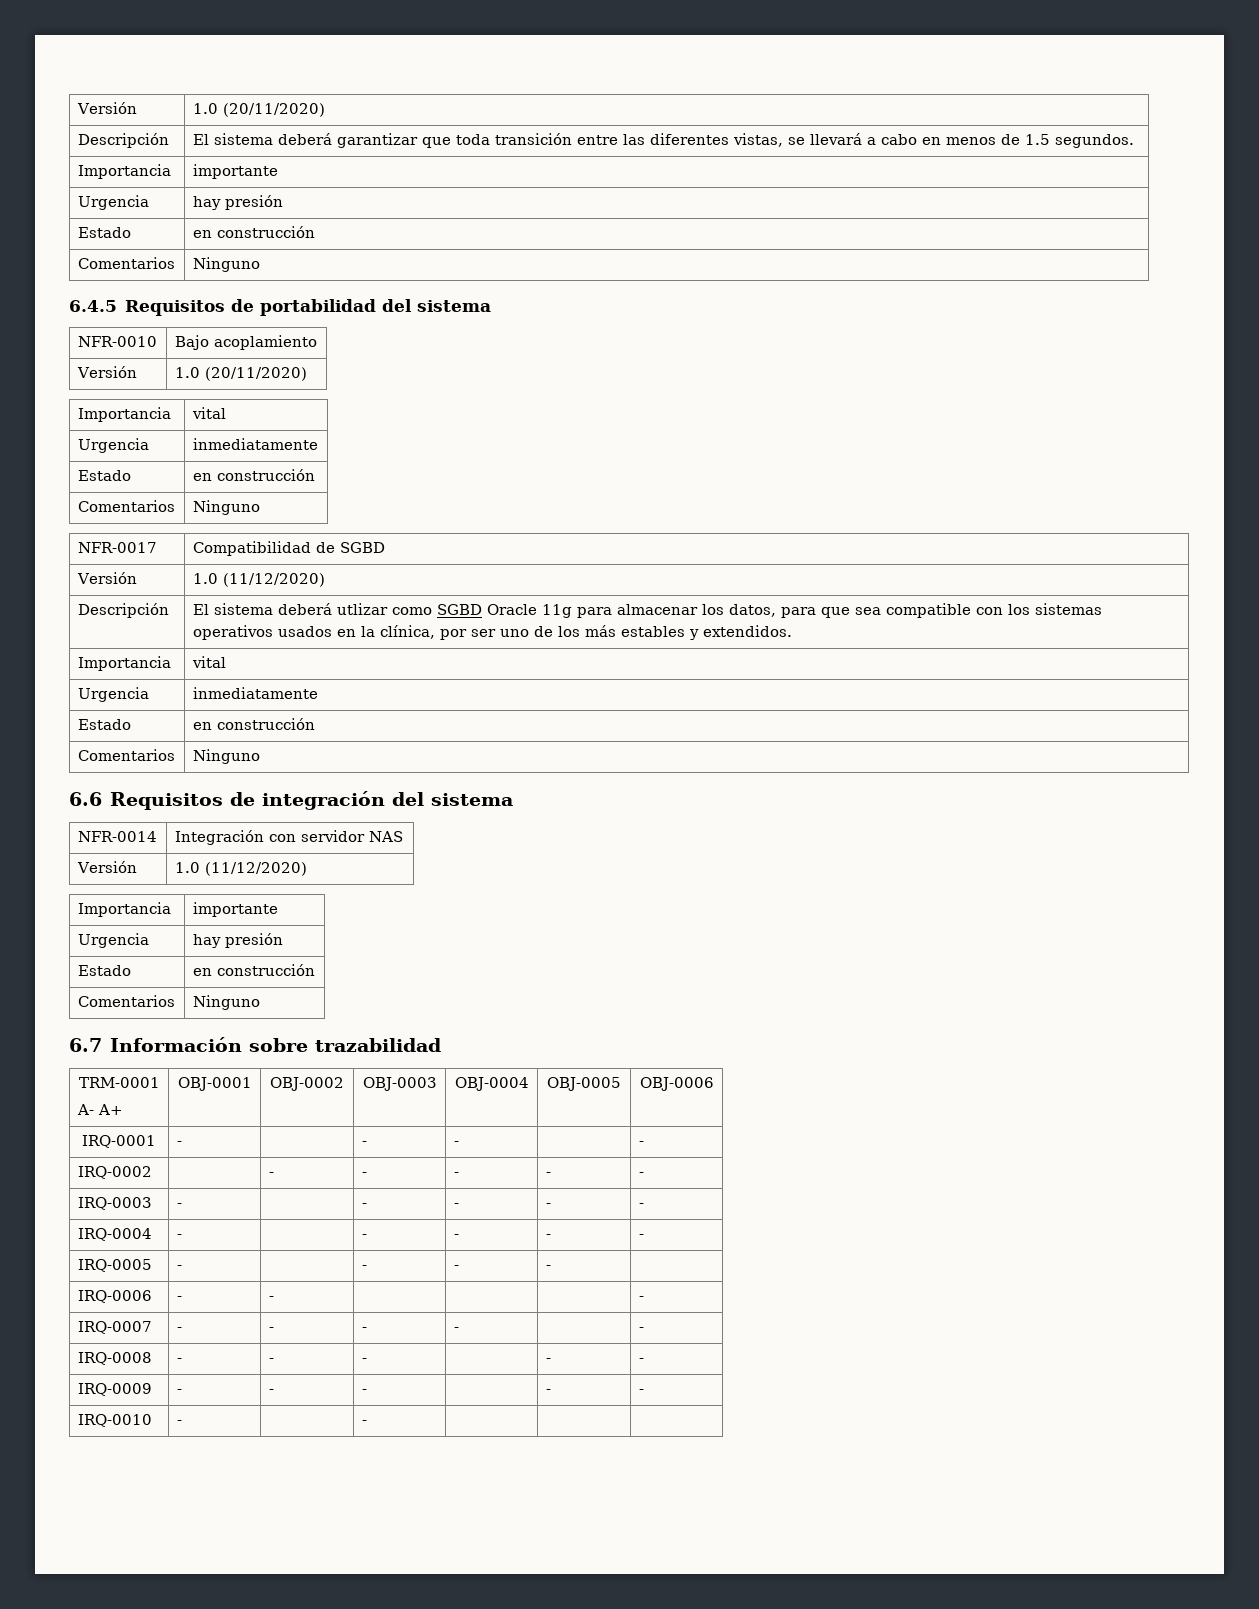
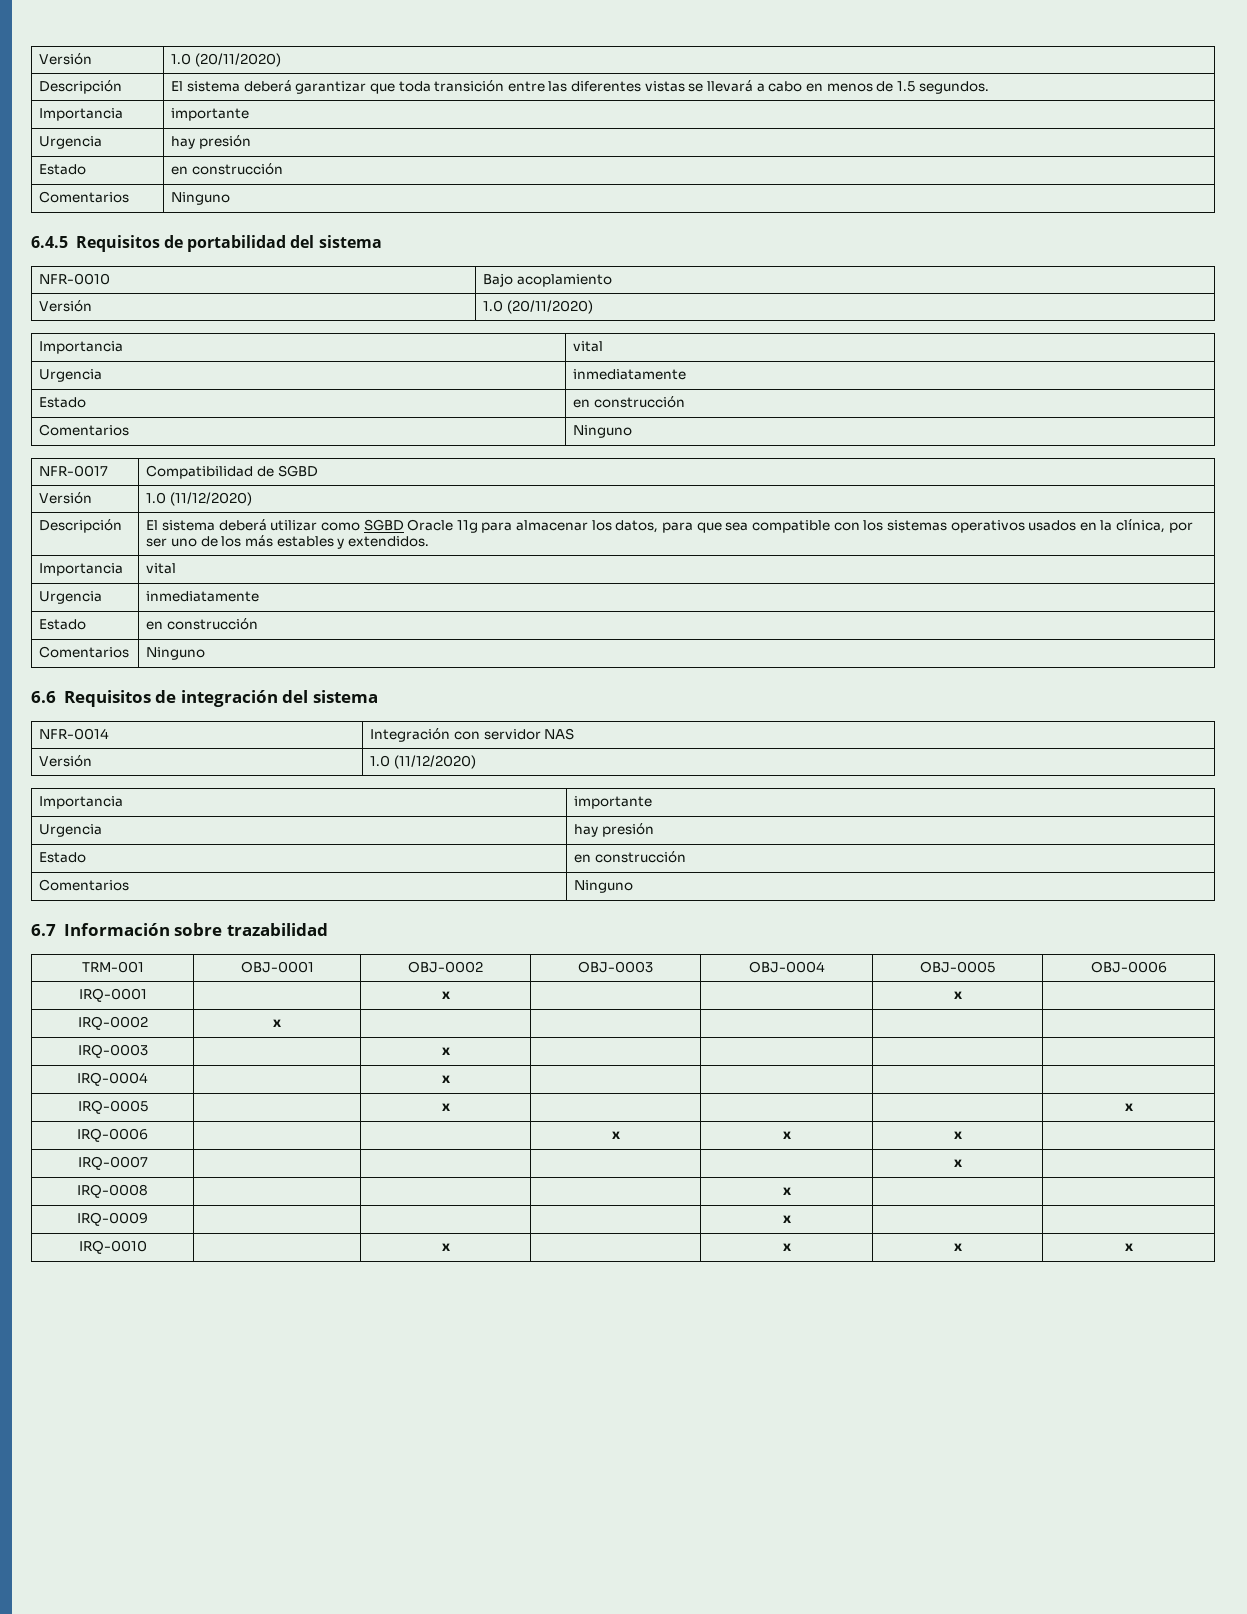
- Descripción | El sistema deberá garantizar que toda transición entre las diferentes vistas, se llevará a cabo en menos de 1.5 segundos.
+ Descripción | El sistema deberá garantizar que toda transición entre las diferentes vistas se llevará a cabo en menos de 1.5 segundos.
- Descripción | El sistema deberá utlizar como SGBD Oracle 11g para almacenar los datos, para que sea compatible con los sistemas operativos usados en la clínica, por ser uno de los más estables y extendidos.
+ Descripción | El sistema deberá utilizar como SGBD Oracle 11g para almacenar los datos, para que sea compatible con los sistemas operativos usados en la clínica, por ser uno de los más estables y extendidos.
- TRM-0001
- A- A+ | OBJ-0001 | OBJ-0002 | OBJ-0003 | OBJ-0004 | OBJ-0005 | OBJ-0006
+ TRM-001 | OBJ-0001 | OBJ-0002 | OBJ-0003 | OBJ-0004 | OBJ-0005 | OBJ-0006
- IRQ-0001 | - | | - | - | | -
- IRQ-0002 | | - | - | - | - | -
- IRQ-0003 | - | | - | - | - | -
- IRQ-0004 | - | | - | - | - | -
- IRQ-0005 | - | | - | - | - |
- IRQ-0006 | - | - | | | | -
- IRQ-0007 | - | - | - | - | | -
- IRQ-0008 | - | - | - | | - | -
- IRQ-0009 | - | - | - | | - | -
- IRQ-0010 | - | | - | | |
+ IRQ-0001 | | x | | | x |
+ IRQ-0002 | x | | | | |
+ IRQ-0003 | | x | | | |
+ IRQ-0004 | | x | | | |
+ IRQ-0005 | | x | | | | x
+ IRQ-0006 | | | x | x | x |
+ IRQ-0007 | | | | | x |
+ IRQ-0008 | | | | x | |
+ IRQ-0009 | | | | x | |
+ IRQ-0010 | | x | | x | x | x

